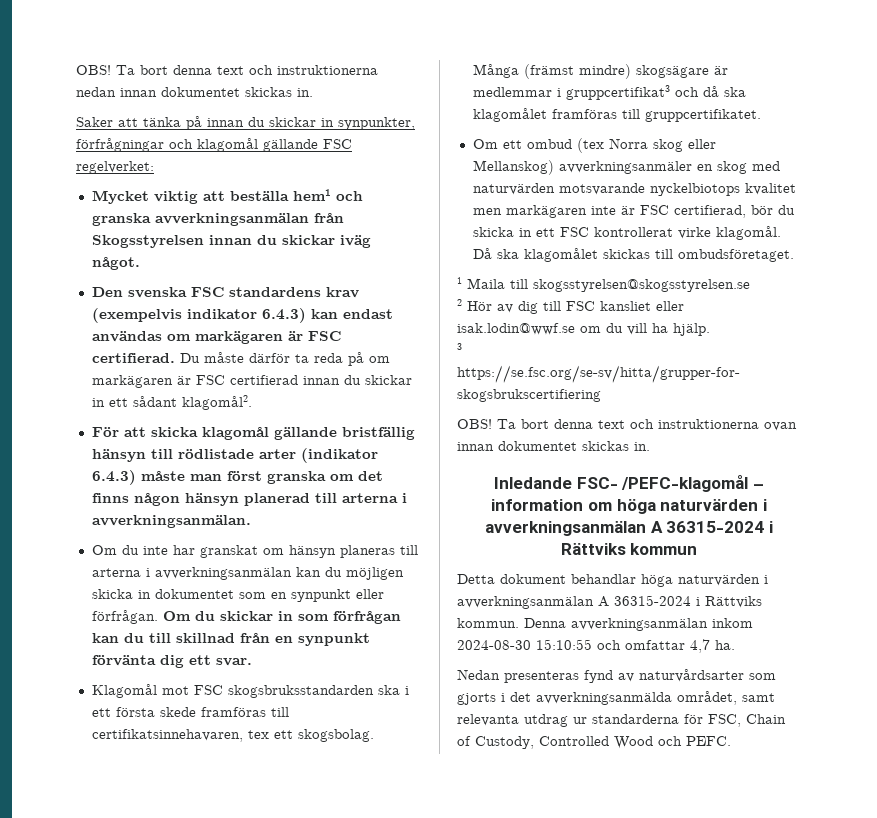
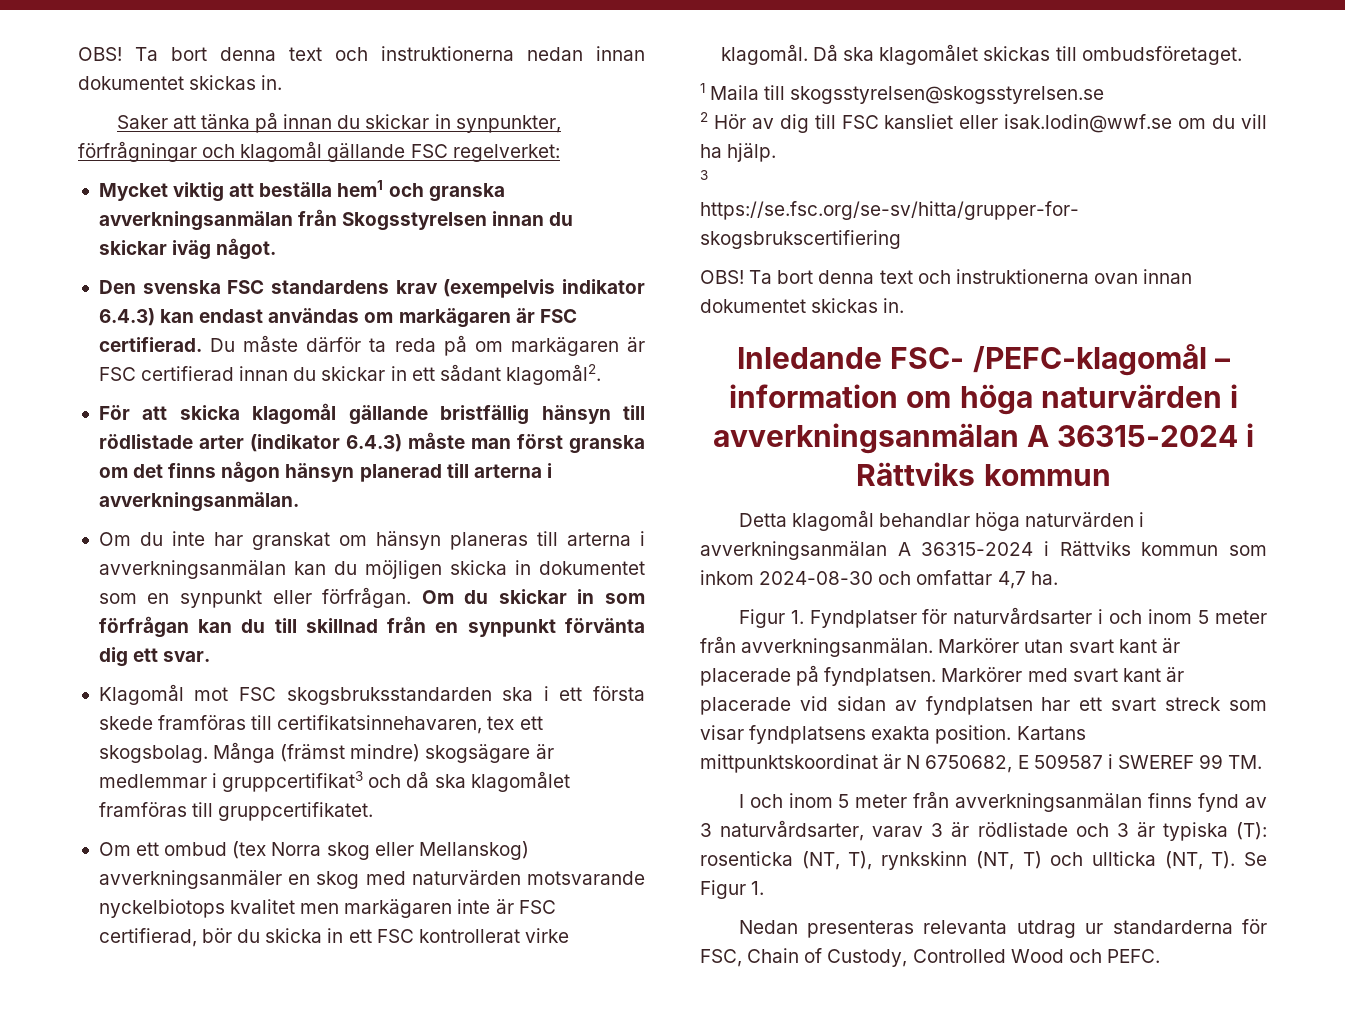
- Detta dokument behandlar höga naturvärden i avverkningsanmälan A 36315-2024 i Rättviks kommun. Denna avverkningsanmälan inkom 2024-08-30 15:10:55 och omfattar 4,7 ha.
+ Detta klagomål behandlar höga naturvärden i avverkningsanmälan A 36315-2024 i Rättviks kommun som inkom 2024-08-30 och omfattar 4,7 ha.
- Nedan presenteras fynd av naturvårdsarter som gjorts i det avverkningsanmälda området, samt relevanta utdrag ur standarderna för FSC, Chain of Custody, Controlled Wood och PEFC.
+ Figur 1. Fyndplatser för naturvårdsarter i och inom 5 meter från avverkningsanmälan. Markörer utan svart kant är placerade på fyndplatsen. Markörer med svart kant är placerade vid sidan av fyndplatsen har ett svart streck som visar fyndplatsens exakta position. Kartans mittpunktskoordinat är N 6750682, E 509587 i SWEREF 99 TM.
+ I och inom 5 meter från avverkningsanmälan finns fynd av 3 naturvårdsarter, varav 3 är rödlistade och 3 är typiska (T): rosenticka (NT, T), rynkskinn (NT, T) och ullticka (NT, T). Se Figur 1.
+ Nedan presenteras relevanta utdrag ur standarderna för FSC, Chain of Custody, Controlled Wood och PEFC.

